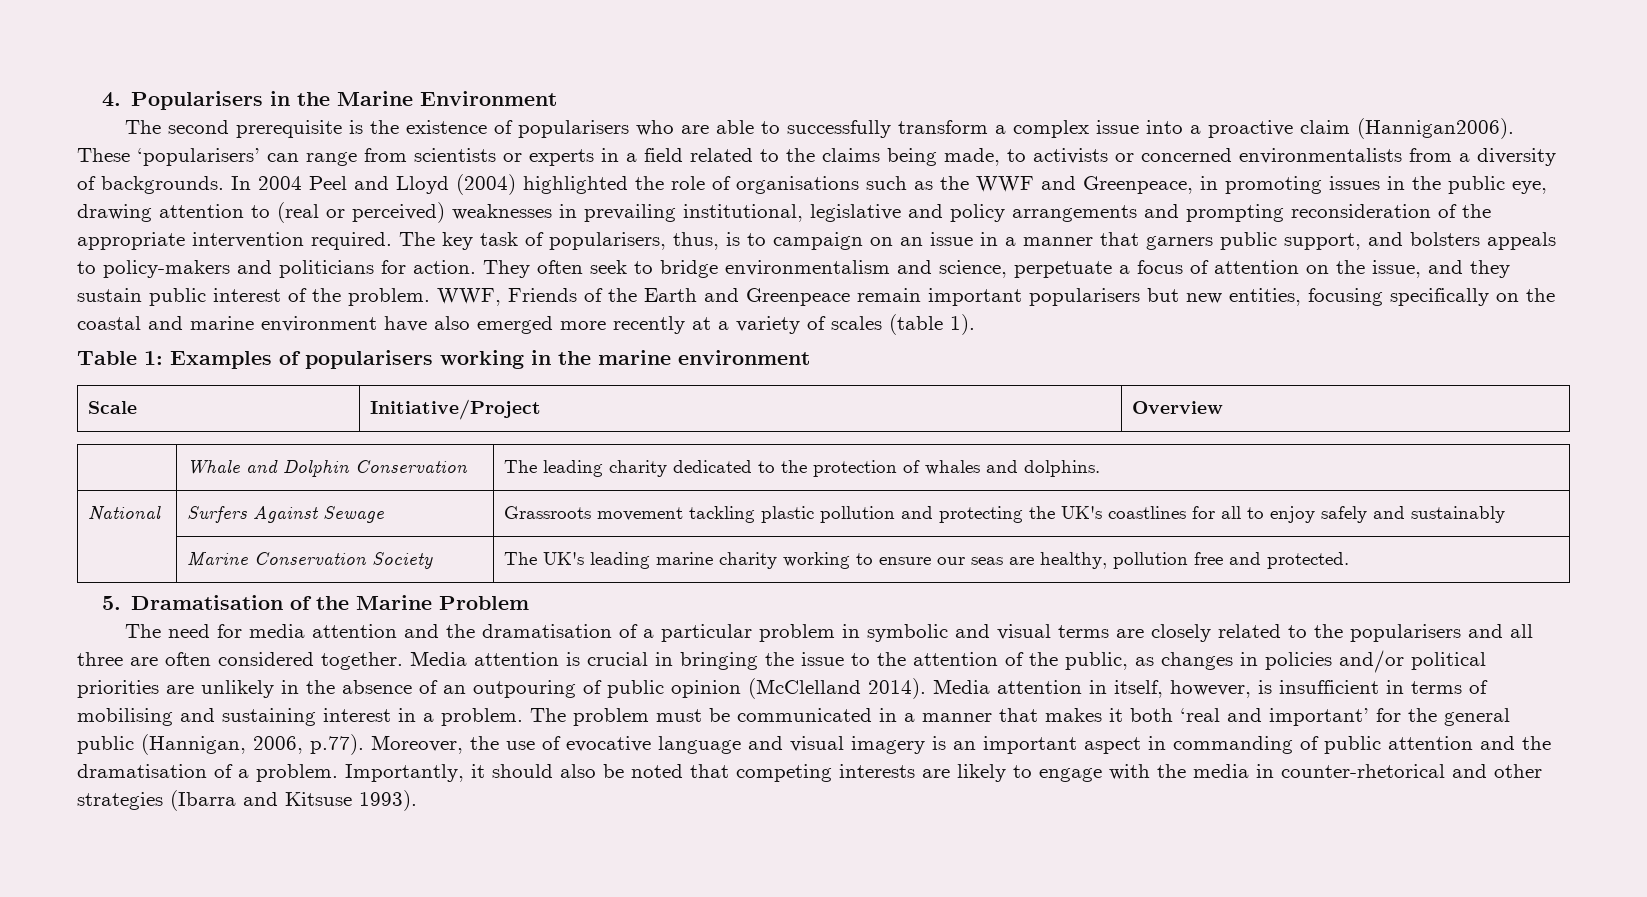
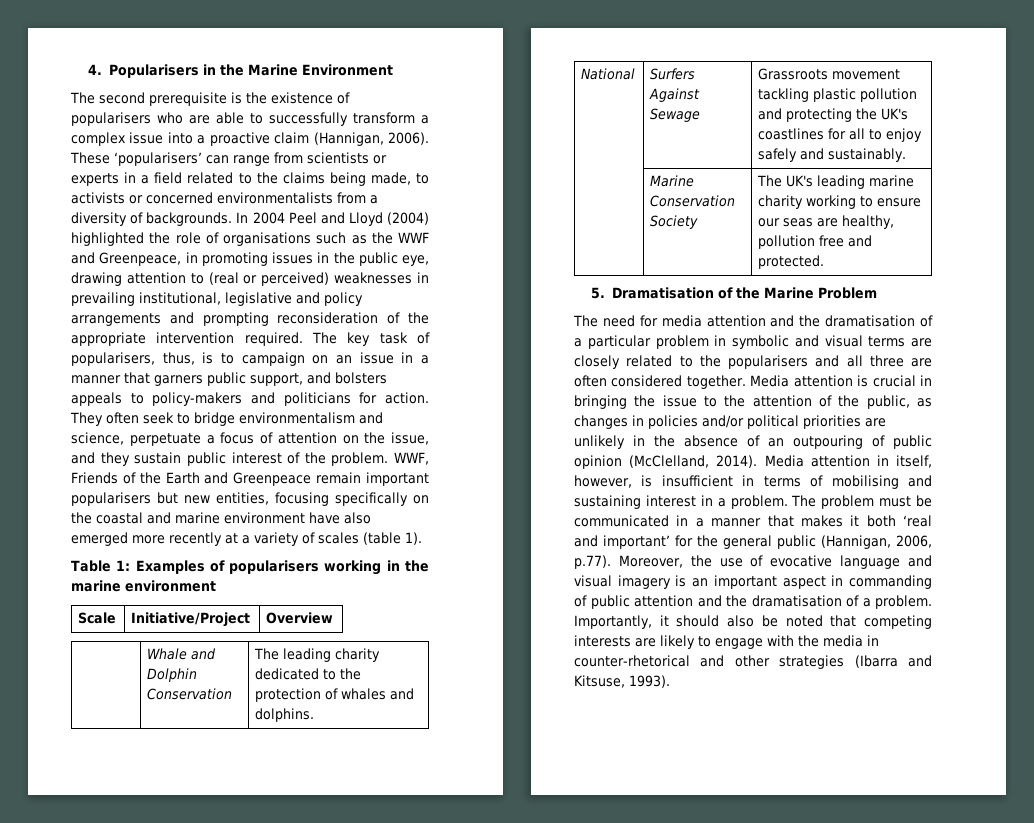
- The second prerequisite is the existence of popularisers who are able to successfully transform a complex issue into a proactive claim (Hannigan2006).
+ The second prerequisite is the existence of popularisers who are able to successfully transform a complex issue into a proactive claim (Hannigan, 2006).
- National | Surfers Against Sewage | Grassroots movement tackling plastic pollution and protecting the UK's coastlines for all to enjoy safely and sustainably
+ National | Surfers Against Sewage | Grassroots movement tackling plastic pollution and protecting the UK's coastlines for all to enjoy safely and sustainably.
- Media attention is crucial in bringing the issue to the attention of the public, as changes in policies and/or political priorities are unlikely in the absence of an outpouring of public opinion (McClelland 2014).
+ Media attention is crucial in bringing the issue to the attention of the public, as changes in policies and/or political priorities are unlikely in the absence of an outpouring of public opinion (McClelland, 2014).
- Importantly, it should also be noted that competing interests are likely to engage with the media in counter-rhetorical and other strategies (Ibarra and Kitsuse 1993).
+ Importantly, it should also be noted that competing interests are likely to engage with the media in counter-rhetorical and other strategies (Ibarra and Kitsuse, 1993).

